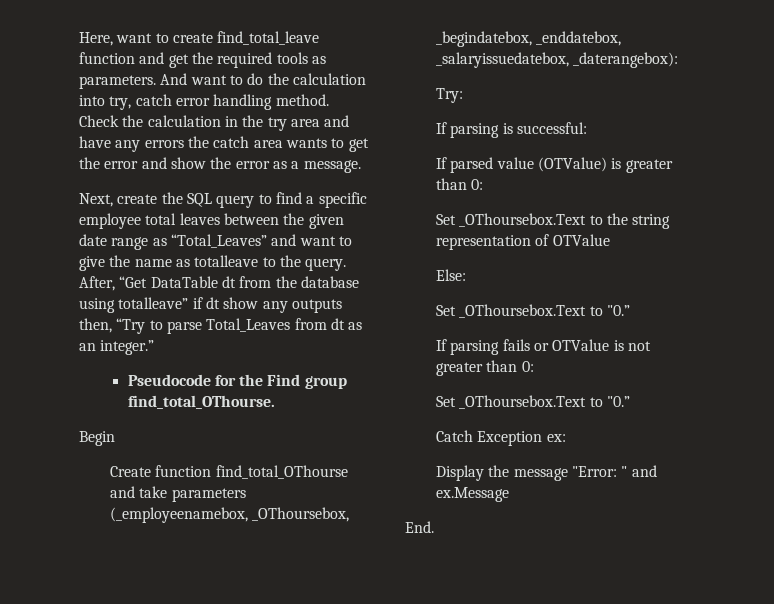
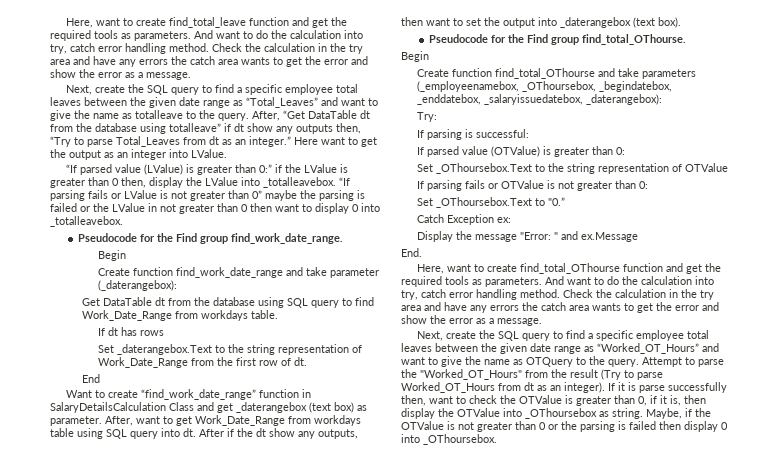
+ Here want to get the output as an integer into LValue.
+ “If parsed value (LValue) is greater than 0:” if the LValue is greater than 0 then, display the LValue into _totalleavebox. “If parsing fails or LValue is not greater than 0” maybe the parsing is failed or the LValue in not greater than 0 then want to display 0 into _totalleavebox.
+ Pseudocode for the Find group find_work_date_range.
+ Begin
+ Create function find_work_date_range and take parameter (_daterangebox):
+ Get DataTable dt from the database using SQL query to find Work_Date_Range from workdays table.
+ If dt has rows
+ Set _daterangebox.Text to the string representation of Work_Date_Range from the first row of dt.
+ End
+ Want to create “find_work_date_range” function in SalaryDetailsCalculation Class and get _daterangebox (text box) as parameter. After, want to get Work_Date_Range from workdays table using SQL query into dt. After if the dt show any outputs, then want to set the output into _daterangebox (text box).
- Else:
- Set _OThoursebox.Text to "0.”
+ Here, want to create find_total_OThourse function and get the required tools as parameters. And want to do the calculation into try, catch error handling method. Check the calculation in the try area and have any errors the catch area wants to get the error and show the error as a message.
+ Next, create the SQL query to find a specific employee total leaves between the given date range as “Worked_OT_Hours” and want to give the name as OTQuery to the query. Attempt to parse the "Worked_OT_Hours" from the result (Try to parse Worked_OT_Hours from dt as an integer). If it is parse successfully then, want to check the OTValue is greater than 0, if it is, then display the OTValue into _OThoursebox as string. Maybe, if the OTValue is not greater than 0 or the parsing is failed then display 0 into _OThoursebox.

